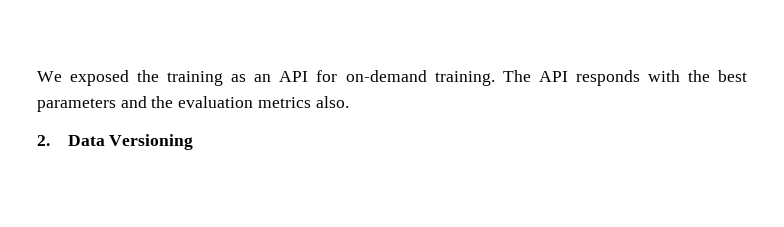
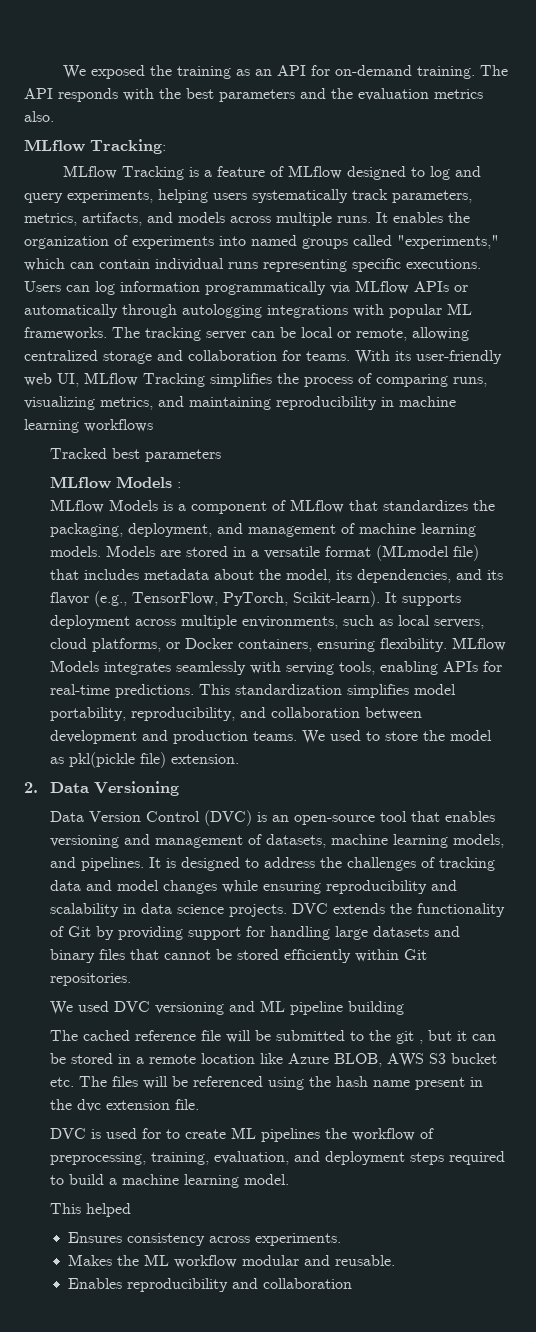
+ MLflow Tracking:
+ MLflow Tracking is a feature of MLflow designed to log and query experiments, helping users systematically track parameters, metrics, artifacts, and models across multiple runs. It enables the organization of experiments into named groups called "experiments," which can contain individual runs representing specific executions. Users can log information programmatically via MLflow APIs or automatically through autologging integrations with popular ML frameworks. The tracking server can be local or remote, allowing centralized storage and collaboration for teams. With its user-friendly web UI, MLflow Tracking simplifies the process of comparing runs, visualizing metrics, and maintaining reproducibility in machine learning workflows
+ Tracked best parameters
+ MLflow Models :
+ MLflow Models is a component of MLflow that standardizes the packaging, deployment, and management of machine learning models. Models are stored in a versatile format (MLmodel file) that includes metadata about the model, its dependencies, and its flavor (e.g., TensorFlow, PyTorch, Scikit-learn). It supports deployment across multiple environments, such as local servers, cloud platforms, or Docker containers, ensuring flexibility. MLflow Models integrates seamlessly with serving tools, enabling APIs for real-time predictions. This standardization simplifies model portability, reproducibility, and collaboration between development and production teams. We used to store the model as pkl(pickle file) extension.
  2. Data Versioning
+ Data Version Control (DVC) is an open-source tool that enables versioning and management of datasets, machine learning models, and pipelines. It is designed to address the challenges of tracking data and model changes while ensuring reproducibility and scalability in data science projects. DVC extends the functionality of Git by providing support for handling large datasets and binary files that cannot be stored efficiently within Git repositories.
+ We used DVC versioning and ML pipeline building
+ The cached reference file will be submitted to the git , but it can be stored in a remote location like Azure BLOB, AWS S3 bucket etc. The files will be referenced using the hash name present in the dvc extension file.
+ DVC is used for to create ML pipelines the workflow of preprocessing, training, evaluation, and deployment steps required to build a machine learning model.
+ This helped
+ Ensures consistency across experiments.
+ Makes the ML workflow modular and reusable.
+ Enables reproducibility and collaboration

